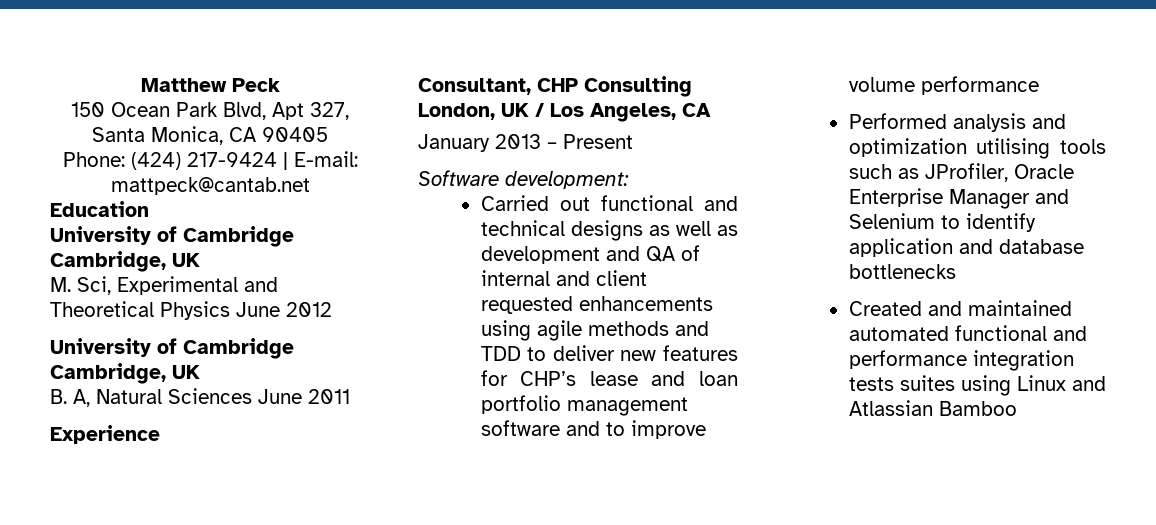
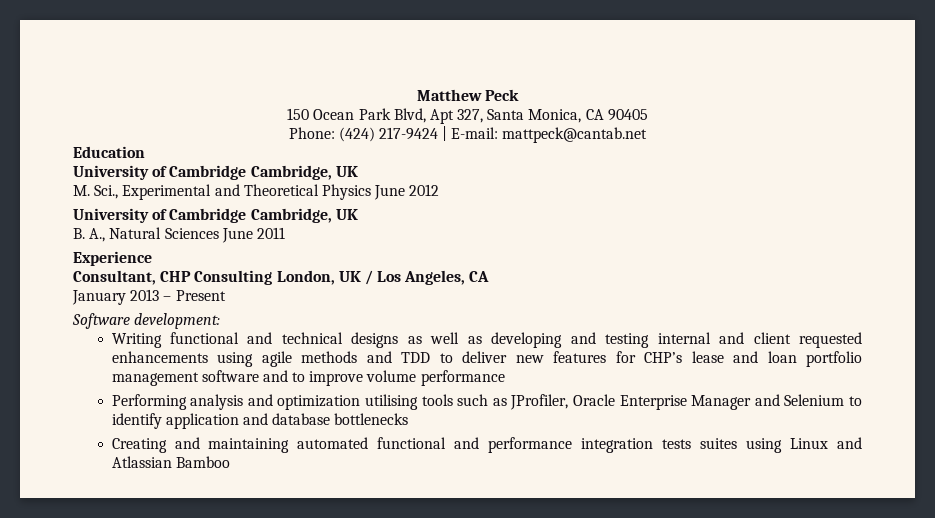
- M. Sci, Experimental and Theoretical Physics June 2012
+ M. Sci., Experimental and Theoretical Physics June 2012
- B. A, Natural Sciences June 2011
+ B. A., Natural Sciences June 2011
- Carried out functional and technical designs as well as development and QA of internal and client requested enhancements using agile methods and TDD to deliver new features for CHP’s lease and loan portfolio management software and to improve volume performance
+ Writing functional and technical designs as well as developing and testing internal and client requested enhancements using agile methods and TDD to deliver new features for CHP’s lease and loan portfolio management software and to improve volume performance
- Performed analysis and optimization utilising tools such as JProfiler, Oracle Enterprise Manager and Selenium to identify application and database bottlenecks
+ Performing analysis and optimization utilising tools such as JProfiler, Oracle Enterprise Manager and Selenium to identify application and database bottlenecks
- Created and maintained automated functional and performance integration tests suites using Linux and Atlassian Bamboo
+ Creating and maintaining automated functional and performance integration tests suites using Linux and Atlassian Bamboo

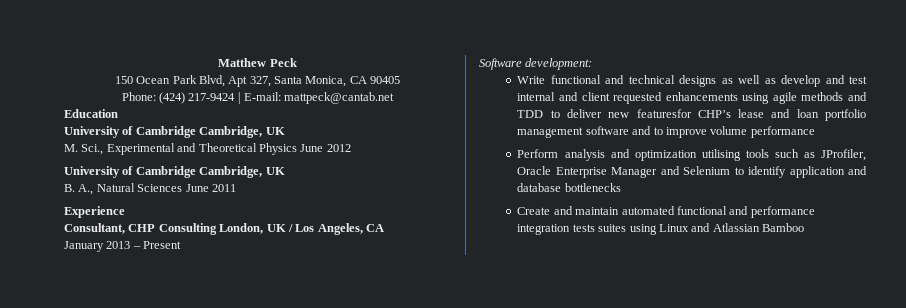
- Writing functional and technical designs as well as developing and testing internal and client requested enhancements using agile methods and TDD to deliver new features for CHP’s lease and loan portfolio management software and to improve volume performance
+ Write functional and technical designs as well as develop and test internal and client requested enhancements using agile methods and TDD to deliver new featuresfor CHP’s lease and loan portfolio management software and to improve volume performance
- Performing analysis and optimization utilising tools such as JProfiler, Oracle Enterprise Manager and Selenium to identify application and database bottlenecks
+ Perform analysis and optimization utilising tools such as JProfiler, Oracle Enterprise Manager and Selenium to identify application and database bottlenecks
- Creating and maintaining automated functional and performance integration tests suites using Linux and Atlassian Bamboo
+ Create and maintain automated functional and performance integration tests suites using Linux and Atlassian Bamboo

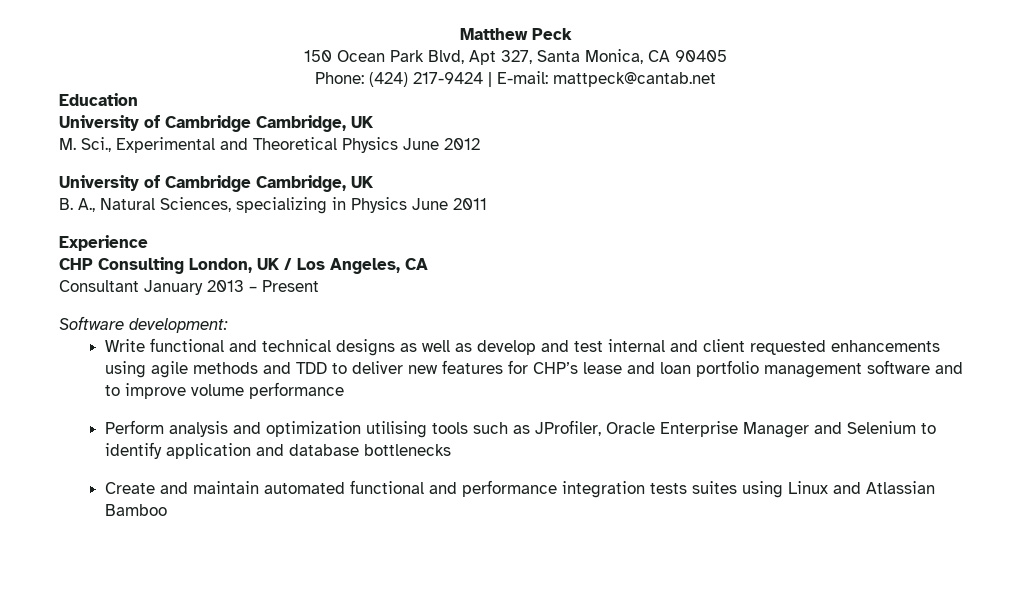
- B. A., Natural Sciences June 2011
+ B. A., Natural Sciences, specializing in Physics June 2011
- Consultant, CHP Consulting London, UK / Los Angeles, CA
+ CHP Consulting London, UK / Los Angeles, CA
- January 2013 – Present
+ Consultant January 2013 – Present
- Write functional and technical designs as well as develop and test internal and client requested enhancements using agile methods and TDD to deliver new featuresfor CHP’s lease and loan portfolio management software and to improve volume performance
+ Write functional and technical designs as well as develop and test internal and client requested enhancements using agile methods and TDD to deliver new features for CHP’s lease and loan portfolio management software and to improve volume performance

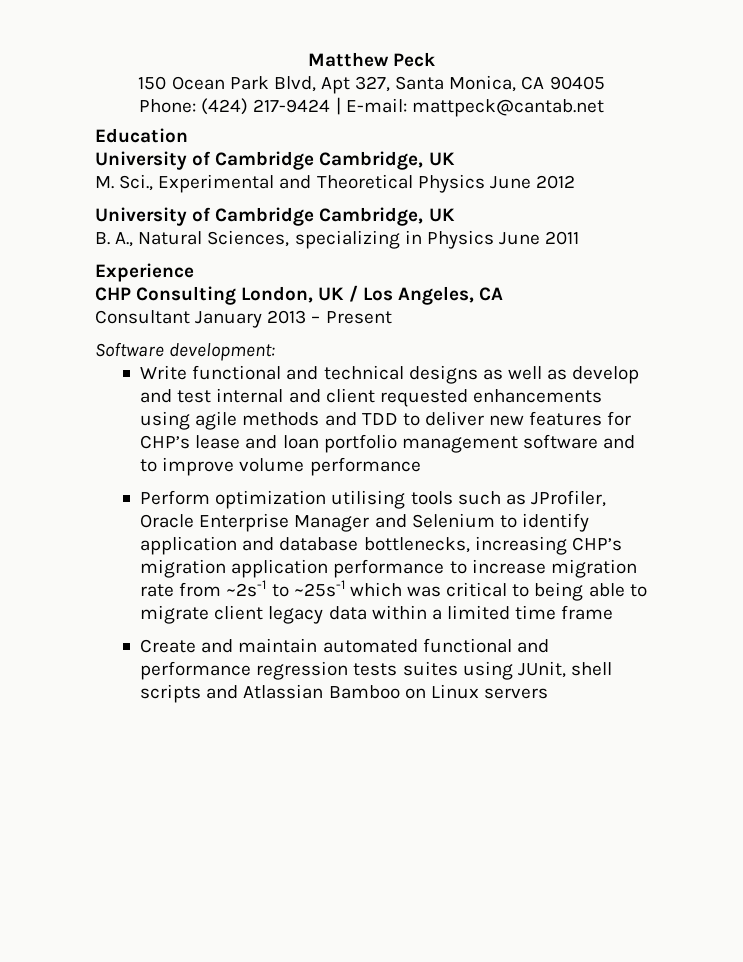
- Perform analysis and optimization utilising tools such as JProfiler, Oracle Enterprise Manager and Selenium to identify application and database bottlenecks
+ Perform optimization utilising tools such as JProfiler, Oracle Enterprise Manager and Selenium to identify application and database bottlenecks, increasing CHP’s migration application performance to increase migration rate from ~2s-1 to ~25s-1 which was critical to being able to migrate client legacy data within a limited time frame
- Create and maintain automated functional and performance integration tests suites using Linux and Atlassian Bamboo
+ Create and maintain automated functional and performance regression tests suites using JUnit, shell scripts and Atlassian Bamboo on Linux servers

